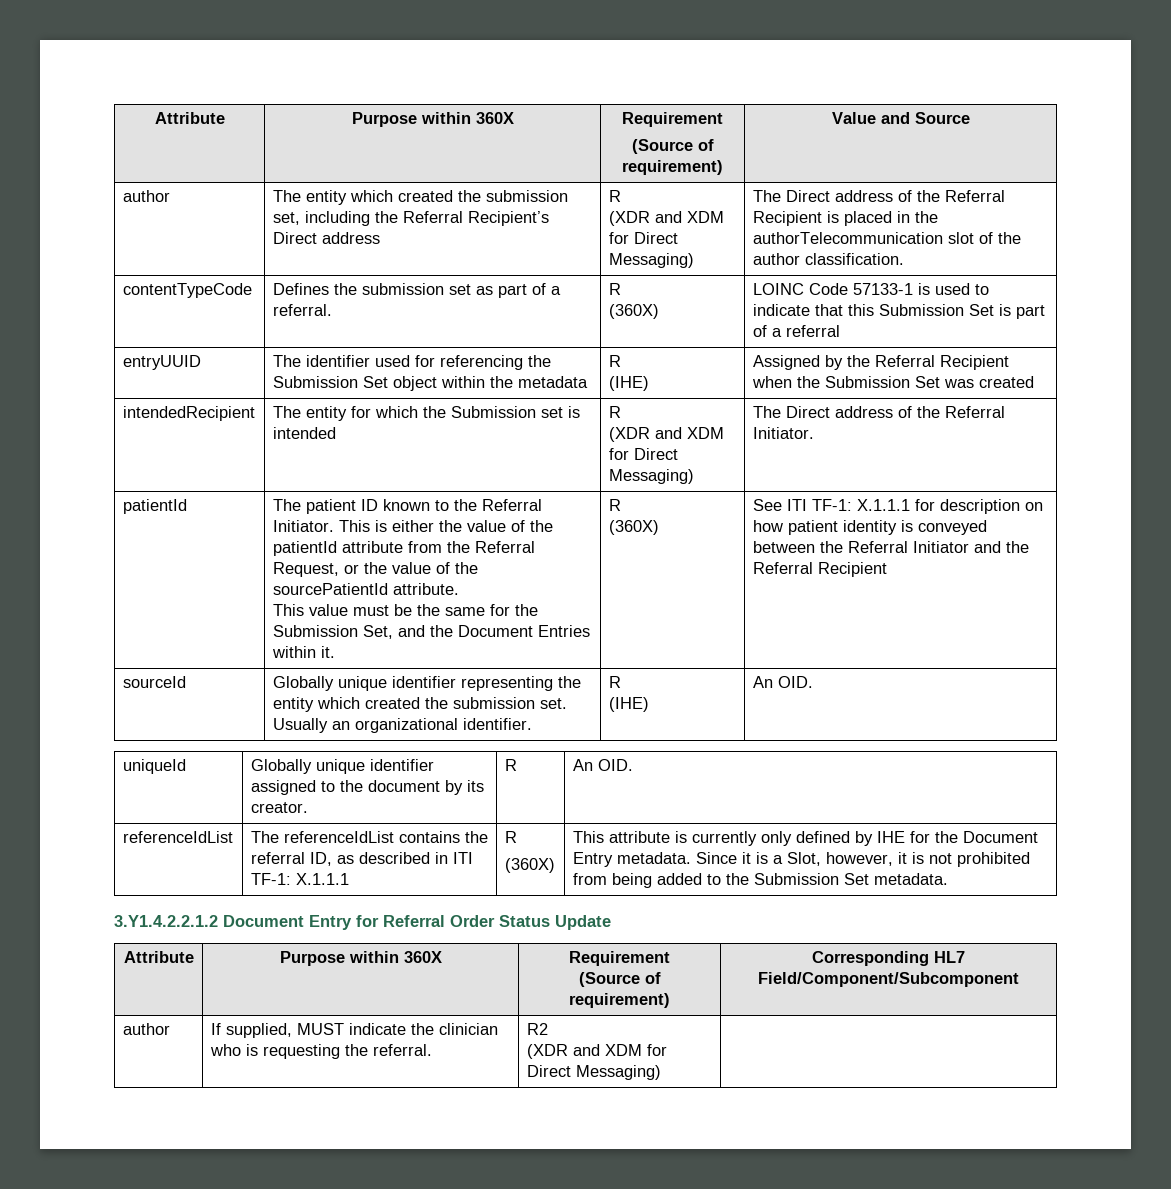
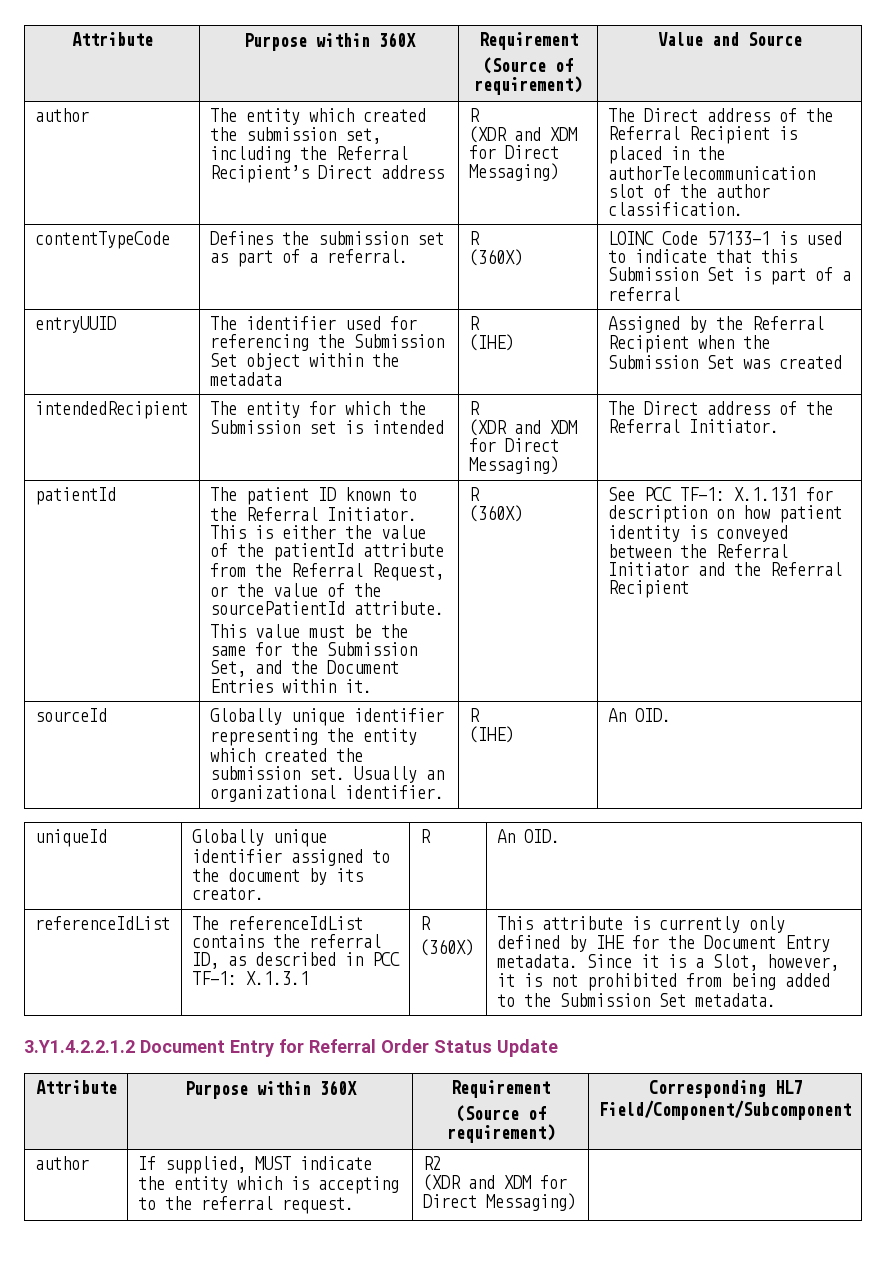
- See ITI TF-1: X.1.1.1 for description on how patient identity is conveyed between the Referral Initiator and the Referral Recipient
+ See PCC TF-1: X.1.131 for description on how patient identity is conveyed between the Referral Initiator and the Referral Recipient
- The referenceIdList contains the referral ID, as described in ITI TF-1: X.1.1.1
+ The referenceIdList contains the referral ID, as described in PCC TF-1: X.1.3.1
- author | If supplied, MUST indicate the clinician who is requesting the referral. | R2
+ author | If supplied, MUST indicate the entity which is accepting to the referral request. | R2

